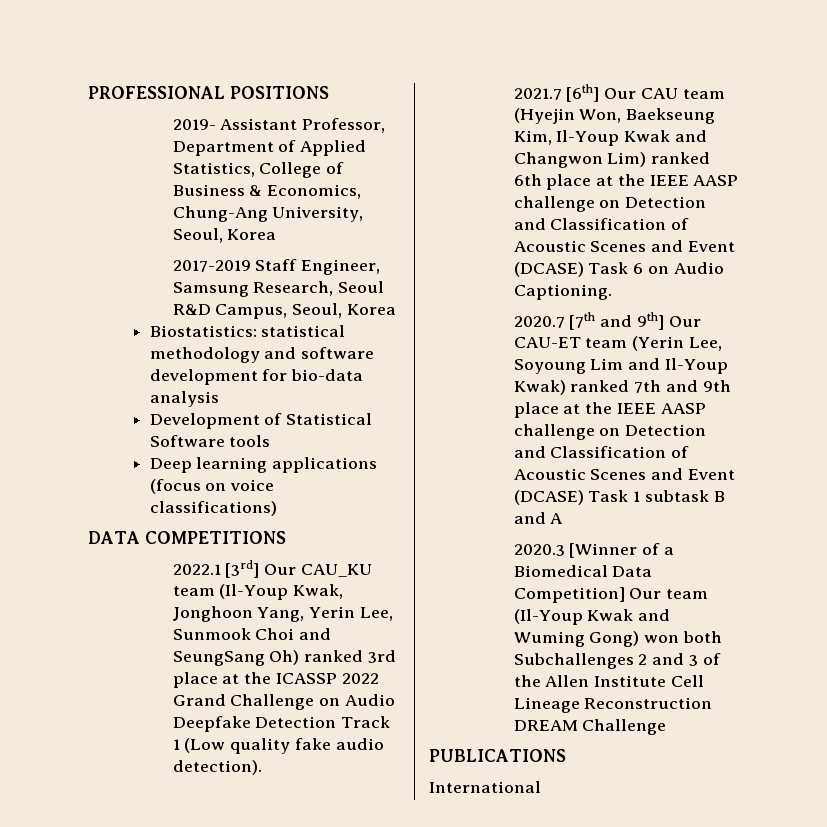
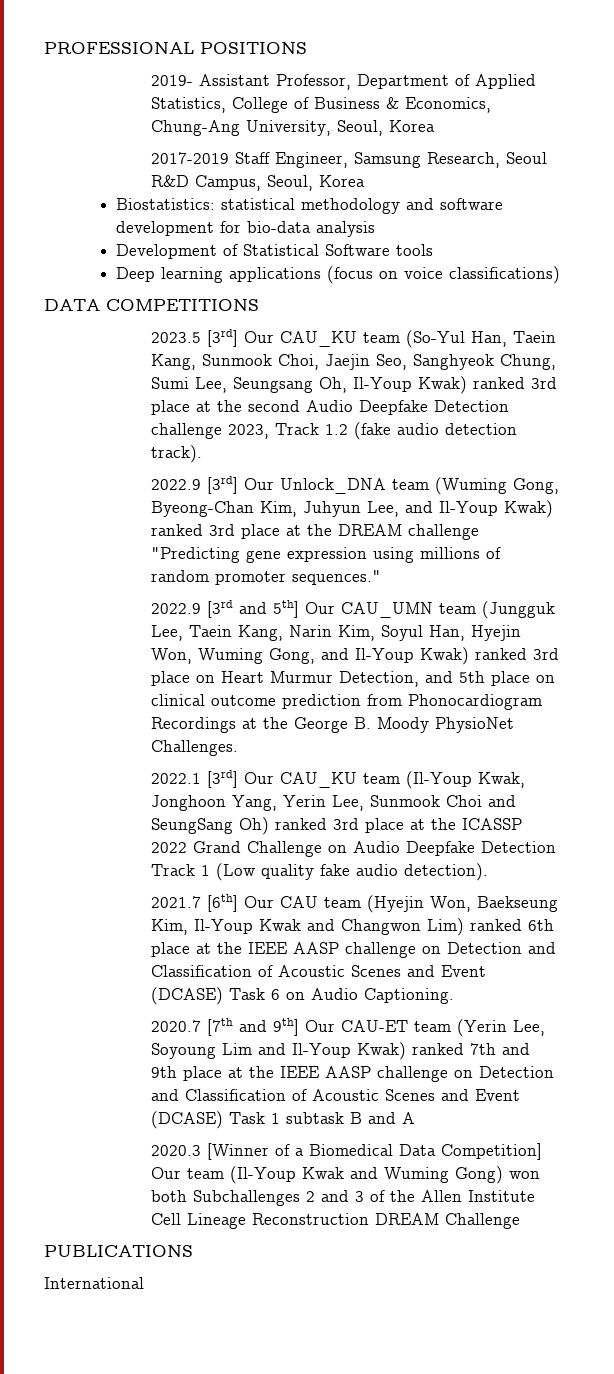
+ 2023.5 [3rd] Our CAU_KU team (So-Yul Han, Taein Kang, Sunmook Choi, Jaejin Seo, Sanghyeok Chung, Sumi Lee, Seungsang Oh, Il-Youp Kwak) ranked 3rd place at the second Audio Deepfake Detection challenge 2023, Track 1.2 (fake audio detection track).
+ 2022.9 [3rd] Our Unlock_DNA team (Wuming Gong, Byeong-Chan Kim, Juhyun Lee, and Il-Youp Kwak) ranked 3rd place at the DREAM challenge "Predicting gene expression using millions of random promoter sequences."
+ 2022.9 [3rd and 5th] Our CAU_UMN team (Jungguk Lee, Taein Kang, Narin Kim, Soyul Han, Hyejin Won, Wuming Gong, and Il-Youp Kwak) ranked 3rd place on Heart Murmur Detection, and 5th place on clinical outcome prediction from Phonocardiogram Recordings at the George B. Moody PhysioNet Challenges.

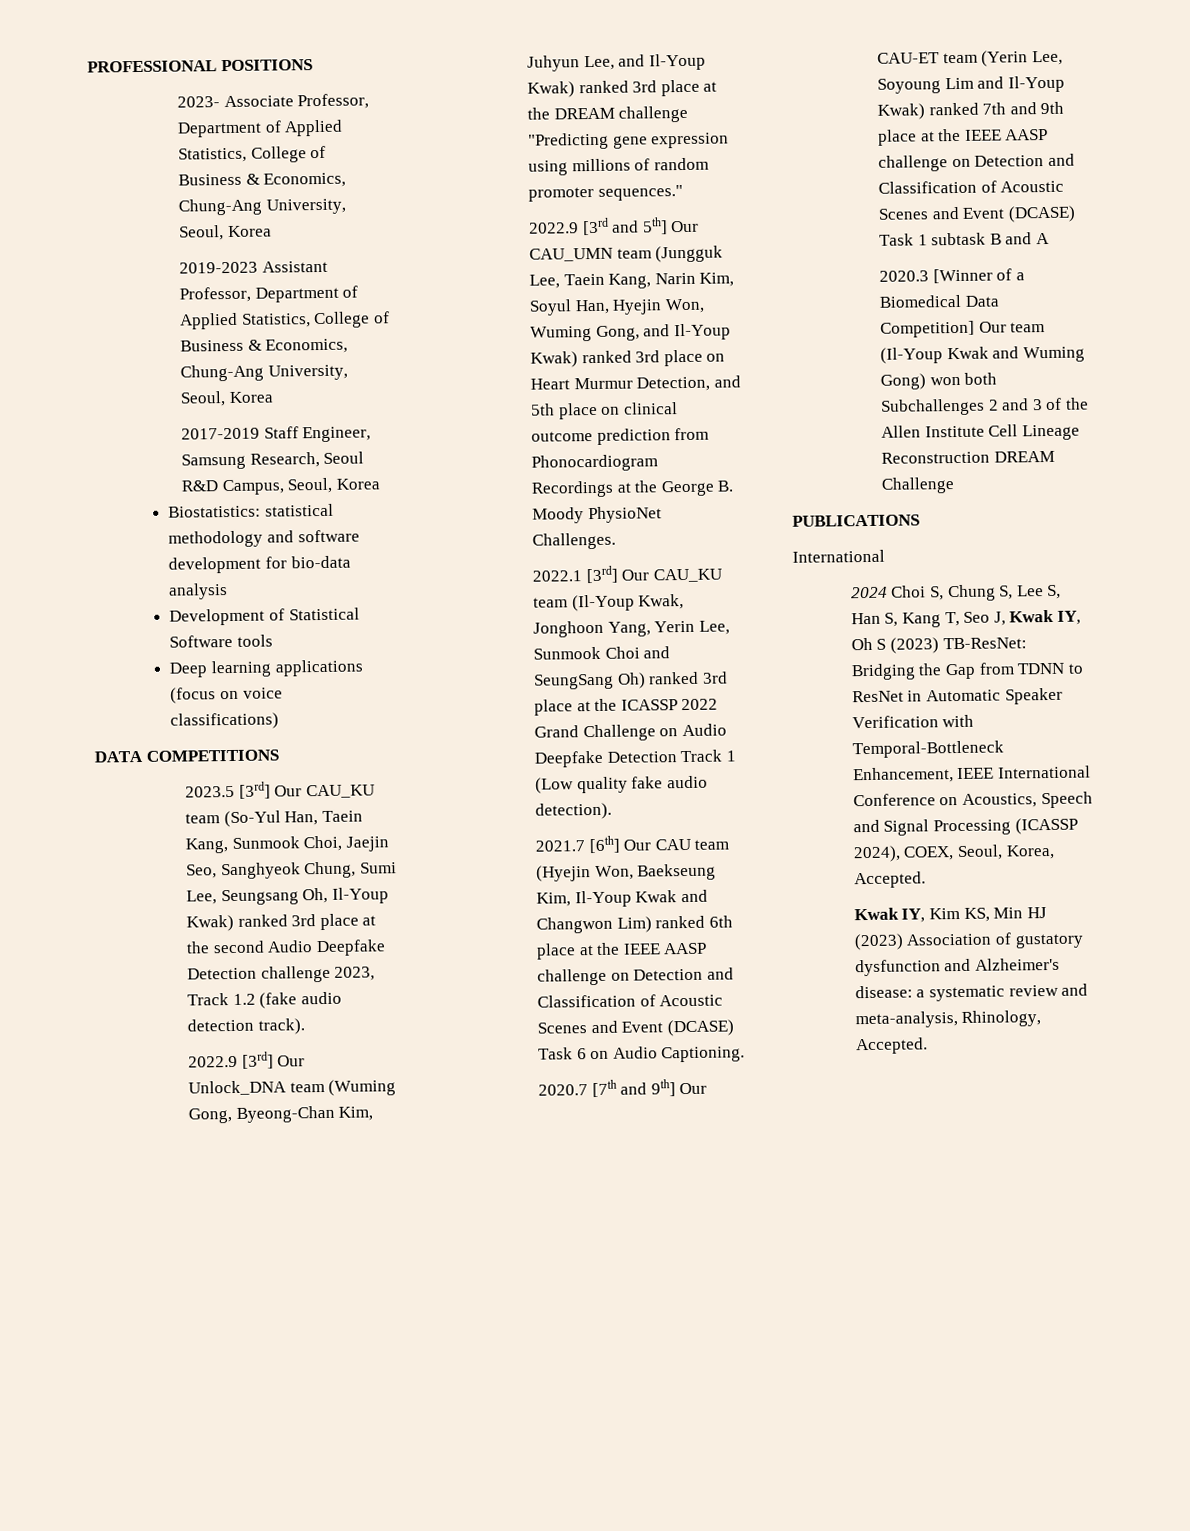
- 2019- Assistant Professor, Department of Applied Statistics, College of Business & Economics, Chung-Ang University, Seoul, Korea
+ 2023- Associate Professor, Department of Applied Statistics, College of Business & Economics, Chung-Ang University, Seoul, Korea
+ 2019-2023 Assistant Professor, Department of Applied Statistics, College of Business & Economics, Chung-Ang University, Seoul, Korea
+ 2024 Choi S, Chung S, Lee S, Han S, Kang T, Seo J, Kwak IY, Oh S (2023) TB-ResNet: Bridging the Gap from TDNN to ResNet in Automatic Speaker Verification with Temporal-Bottleneck Enhancement, IEEE International Conference on Acoustics, Speech and Signal Processing (ICASSP 2024), COEX, Seoul, Korea, Accepted.
+ Kwak IY, Kim KS, Min HJ (2023) Association of gustatory dysfunction and Alzheimer's disease: a systematic review and meta-analysis, Rhinology, Accepted.

